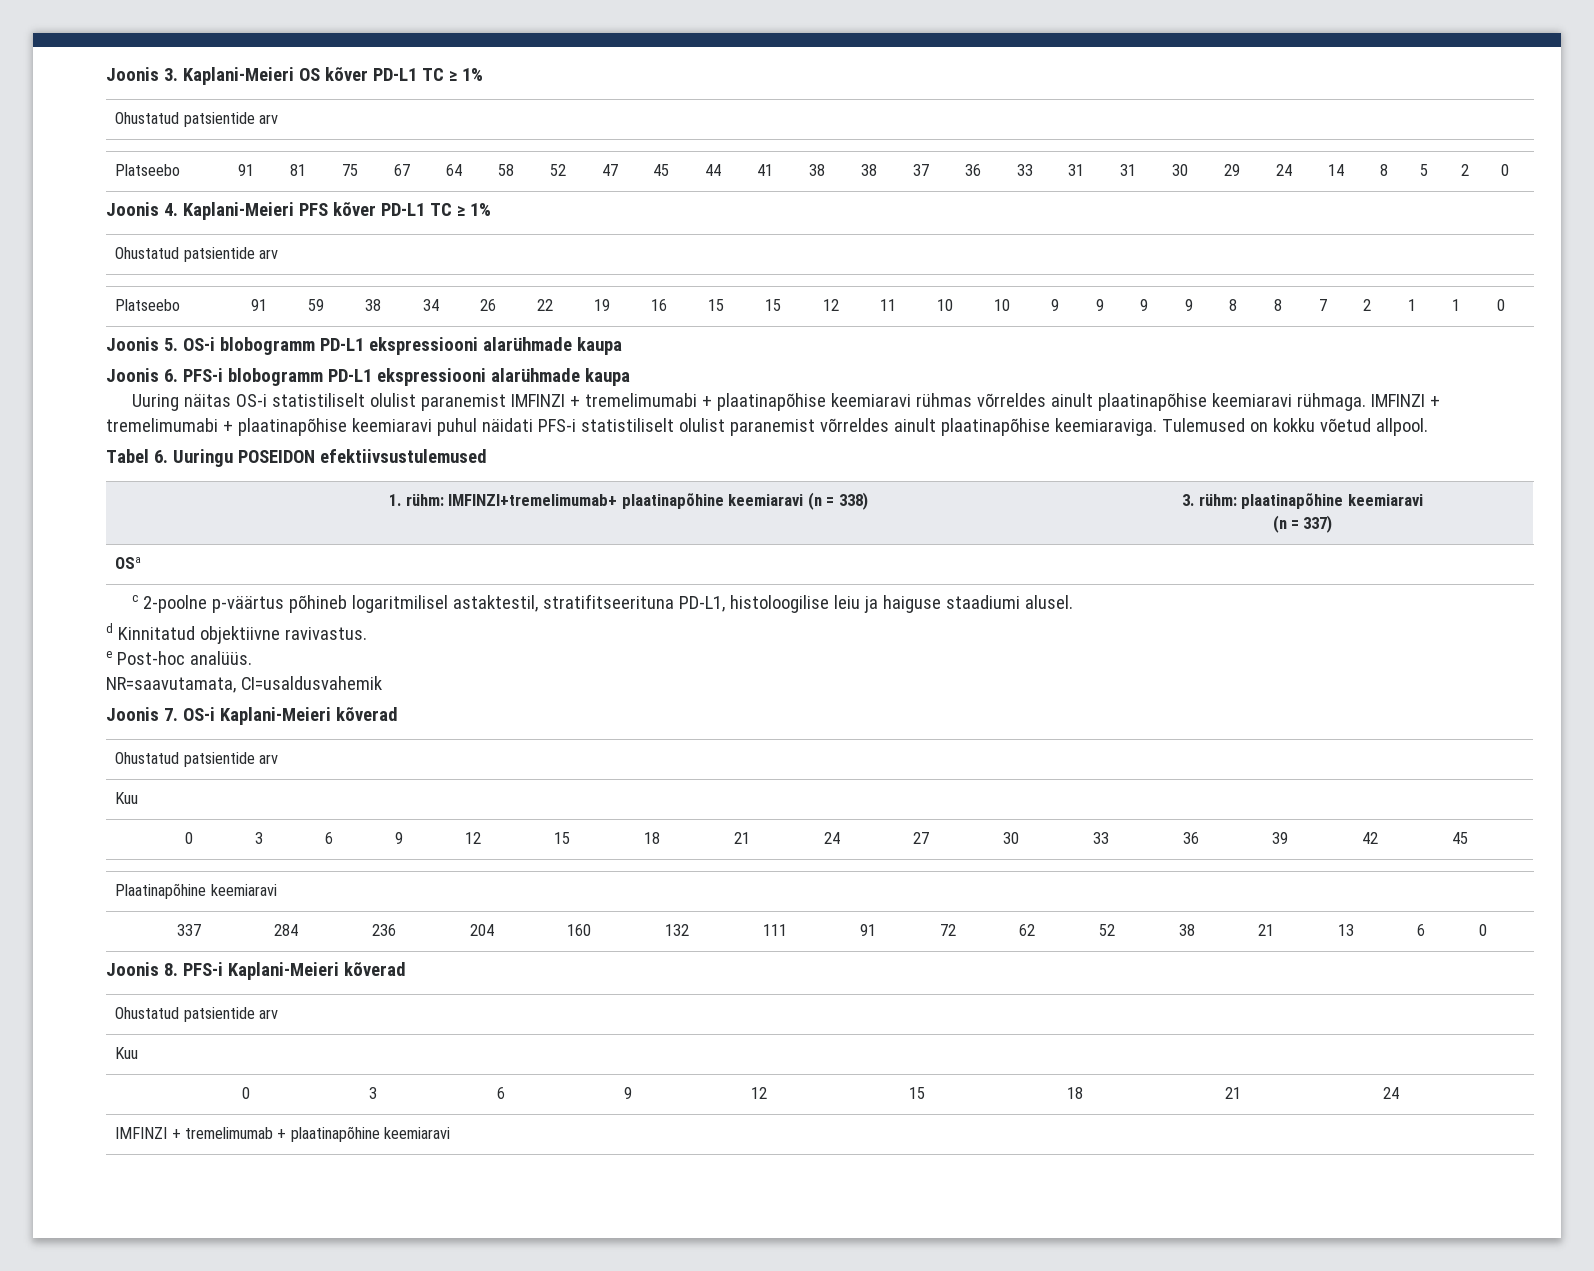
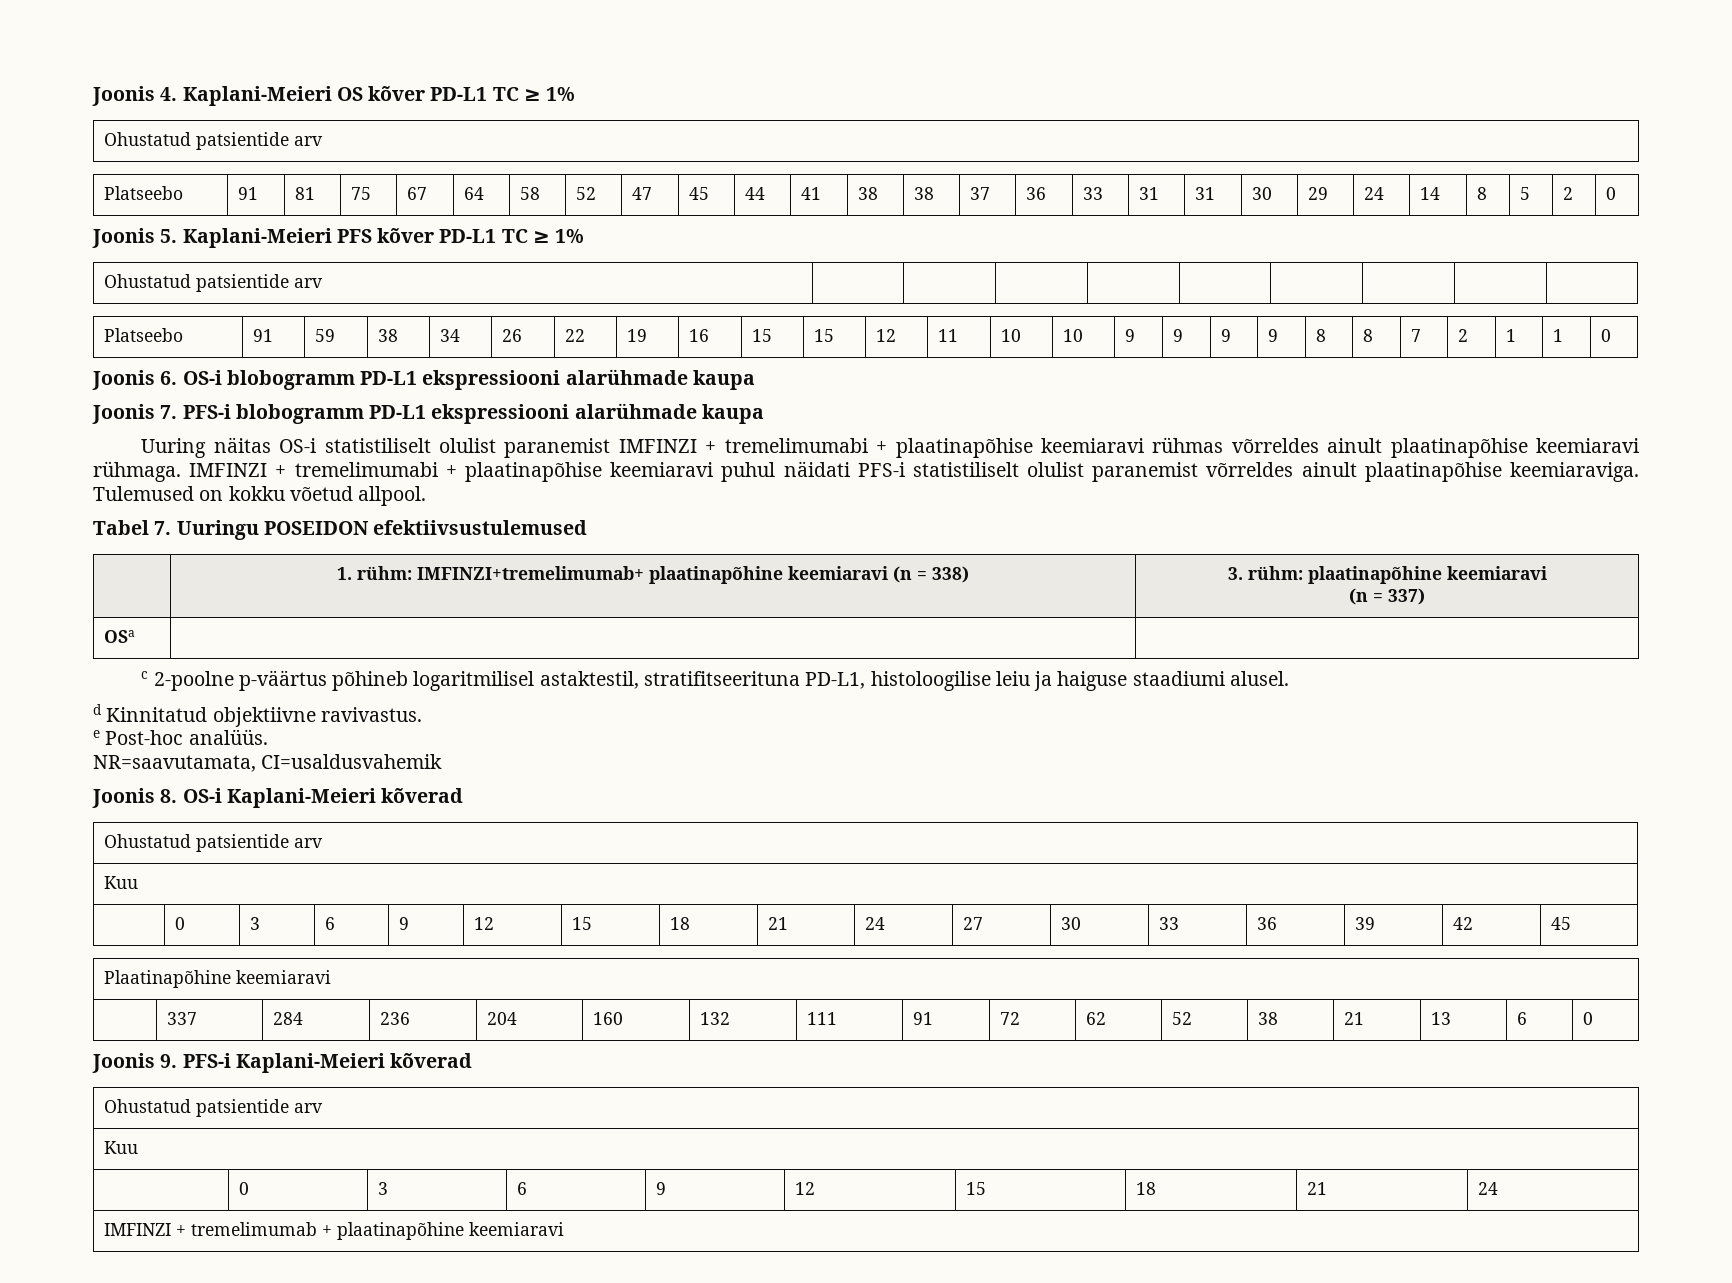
- Joonis 3. Kaplani-Meieri OS kõver PD-L1 TC ≥ 1%
+ Joonis 4. Kaplani-Meieri OS kõver PD-L1 TC ≥ 1%
- Joonis 4. Kaplani-Meieri PFS kõver PD-L1 TC ≥ 1%
+ Joonis 5. Kaplani-Meieri PFS kõver PD-L1 TC ≥ 1%
- Joonis 5. OS-i blobogramm PD-L1 ekspressiooni alarühmade kaupa
+ Joonis 6. OS-i blobogramm PD-L1 ekspressiooni alarühmade kaupa
- Joonis 6. PFS-i blobogramm PD-L1 ekspressiooni alarühmade kaupa
+ Joonis 7. PFS-i blobogramm PD-L1 ekspressiooni alarühmade kaupa
- Tabel 6. Uuringu POSEIDON efektiivsustulemused
+ Tabel 7. Uuringu POSEIDON efektiivsustulemused
- Joonis 7. OS-i Kaplani-Meieri kõverad
+ Joonis 8. OS-i Kaplani-Meieri kõverad
- Joonis 8. PFS-i Kaplani-Meieri kõverad
+ Joonis 9. PFS-i Kaplani-Meieri kõverad

